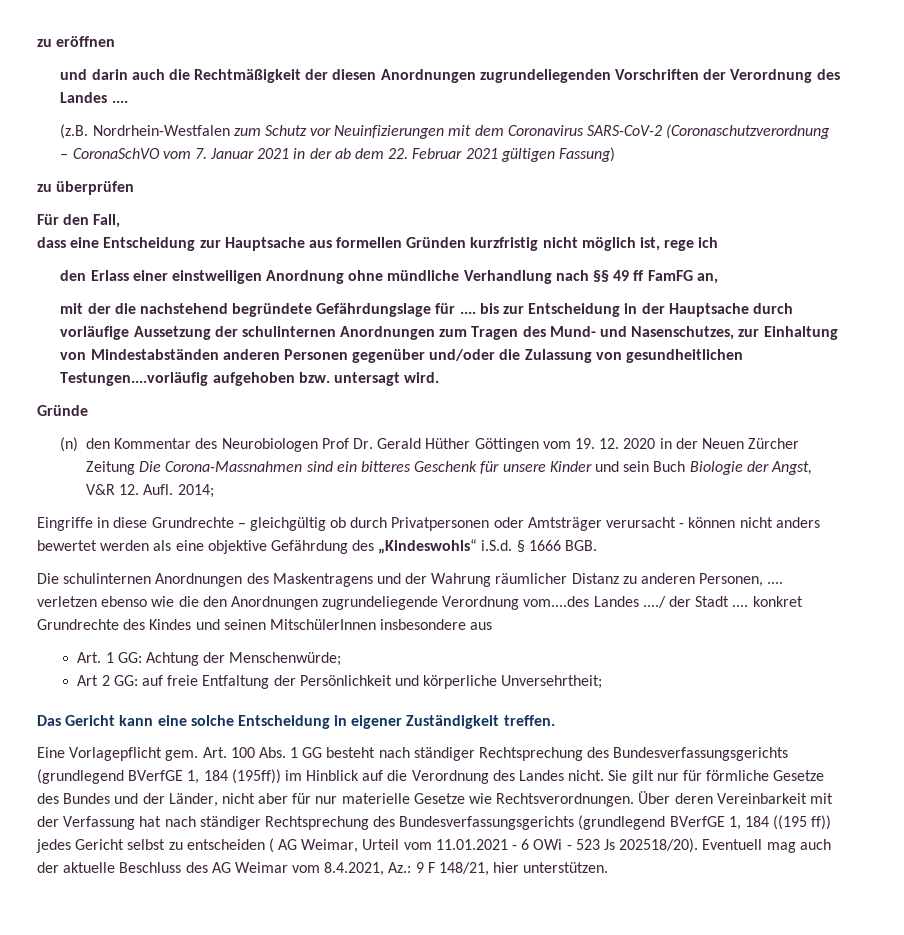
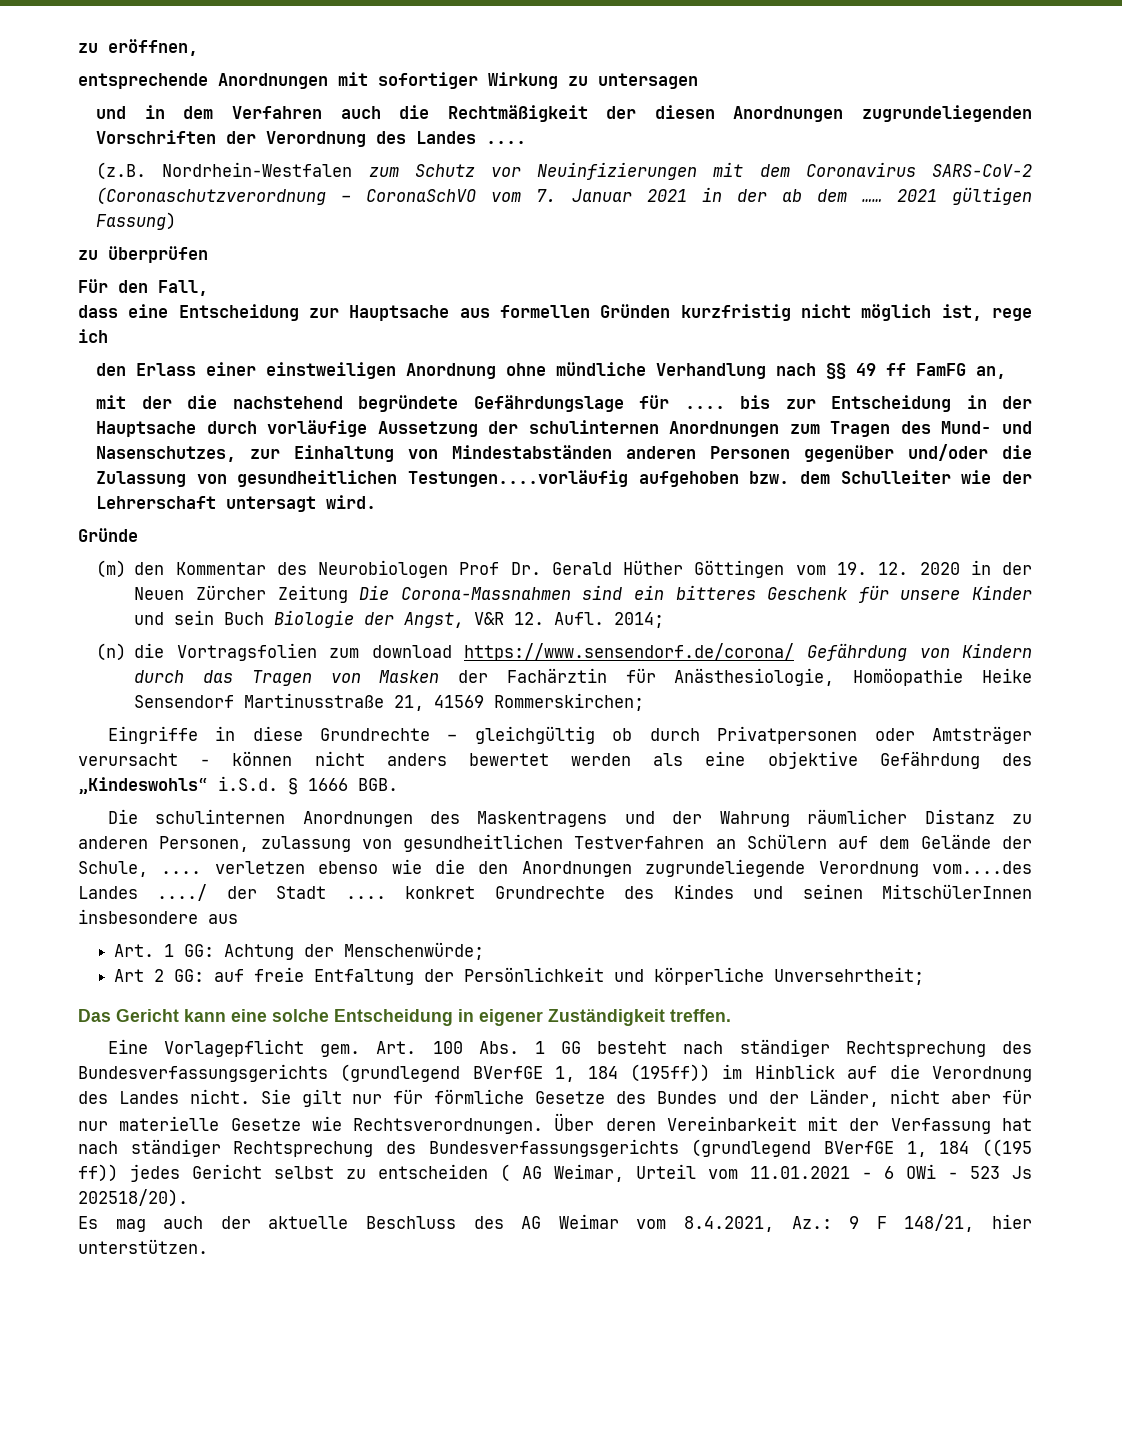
- zu eröffnen
- und darin auch die Rechtmäßigkeit der diesen Anordnungen zugrundeliegenden Vorschriften der Verordnung des Landes ....
+ zu eröffnen,
+ entsprechende Anordnungen mit sofortiger Wirkung zu untersagen
+ und in dem Verfahren auch die Rechtmäßigkeit der diesen Anordnungen zugrundeliegenden Vorschriften der Verordnung des Landes ....
- (z.B. Nordrhein-Westfalen zum Schutz vor Neuinfizierungen mit dem Coronavirus SARS-CoV-2 (Coronaschutzverordnung – CoronaSchVO vom 7. Januar 2021 in der ab dem 22. Februar 2021 gültigen Fassung)
+ (z.B. Nordrhein-Westfalen zum Schutz vor Neuinfizierungen mit dem Coronavirus SARS-CoV-2 (Coronaschutzverordnung – CoronaSchVO vom 7. Januar 2021 in der ab dem …… 2021 gültigen Fassung)
- mit der die nachstehend begründete Gefährdungslage für .... bis zur Entscheidung in der Hauptsache durch vorläufige Aussetzung der schulinternen Anordnungen zum Tragen des Mund- und Nasenschutzes, zur Einhaltung von Mindestabständen anderen Personen gegenüber und/oder die Zulassung von gesundheitlichen Testungen....vorläufig aufgehoben bzw. untersagt wird.
+ mit der die nachstehend begründete Gefährdungslage für .... bis zur Entscheidung in der Hauptsache durch vorläufige Aussetzung der schulinternen Anordnungen zum Tragen des Mund- und Nasenschutzes, zur Einhaltung von Mindestabständen anderen Personen gegenüber und/oder die Zulassung von gesundheitlichen Testungen....vorläufig aufgehoben bzw. dem Schulleiter wie der Lehrerschaft untersagt wird.
- (n) den Kommentar des Neurobiologen Prof Dr. Gerald Hüther Göttingen vom 19. 12. 2020 in der Neuen Zürcher Zeitung Die Corona-Massnahmen sind ein bitteres Geschenk für unsere Kinder und sein Buch Biologie der Angst, V&R 12. Aufl.
+ (m) den Kommentar des Neurobiologen Prof Dr. Gerald Hüther Göttingen vom 19. 12. 2020 in der Neuen Zürcher Zeitung Die Corona-Massnahmen sind ein bitteres Geschenk für unsere Kinder und sein Buch Biologie der Angst, V&R 12. Aufl.
+ (n) die Vortragsfolien zum download https://www.sensendorf.de/corona/ Gefährdung von Kindern durch das Tragen von Masken der Fachärztin für Anästhesiologie, Homöopathie Heike Sensendorf Martinusstraße 21, 41569 Rommerskirchen;
- Die schulinternen Anordnungen des Maskentragens und der Wahrung räumlicher Distanz zu anderen Personen, .... verletzen ebenso wie die den Anordnungen zugrundeliegende Verordnung vom....des Landes ..../ der Stadt .... konkret Grundrechte des Kindes und seinen MitschülerInnen insbesondere aus
+ Die schulinternen Anordnungen des Maskentragens und der Wahrung räumlicher Distanz zu anderen Personen, zulassung von gesundheitlichen Testverfahren an Schülern auf dem Gelände der Schule, .... verletzen ebenso wie die den Anordnungen zugrundeliegende Verordnung vom....des Landes ..../ der Stadt .... konkret Grundrechte des Kindes und seinen MitschülerInnen insbesondere aus
- Über deren Vereinbarkeit mit der Verfassung hat nach ständiger Rechtsprechung des Bundesverfassungsgerichts (grundlegend BVerfGE 1, 184 ((195 ff)) jedes Gericht selbst zu entscheiden ( AG Weimar, Urteil vom 11.01.2021 - 6 OWi - 523 Js 202518/20). Eventuell mag auch der aktuelle Beschluss des AG Weimar vom 8.4.2021, Az.: 9 F 148/21, hier unterstützen.
+ Über deren Vereinbarkeit mit der Verfassung hat nach ständiger Rechtsprechung des Bundesverfassungsgerichts (grundlegend BVerfGE 1, 184 ((195 ff)) jedes Gericht selbst zu entscheiden ( AG Weimar, Urteil vom 11.01.2021 - 6 OWi - 523 Js 202518/20).
+ Es mag auch der aktuelle Beschluss des AG Weimar vom 8.4.2021, Az.: 9 F 148/21, hier unterstützen.

